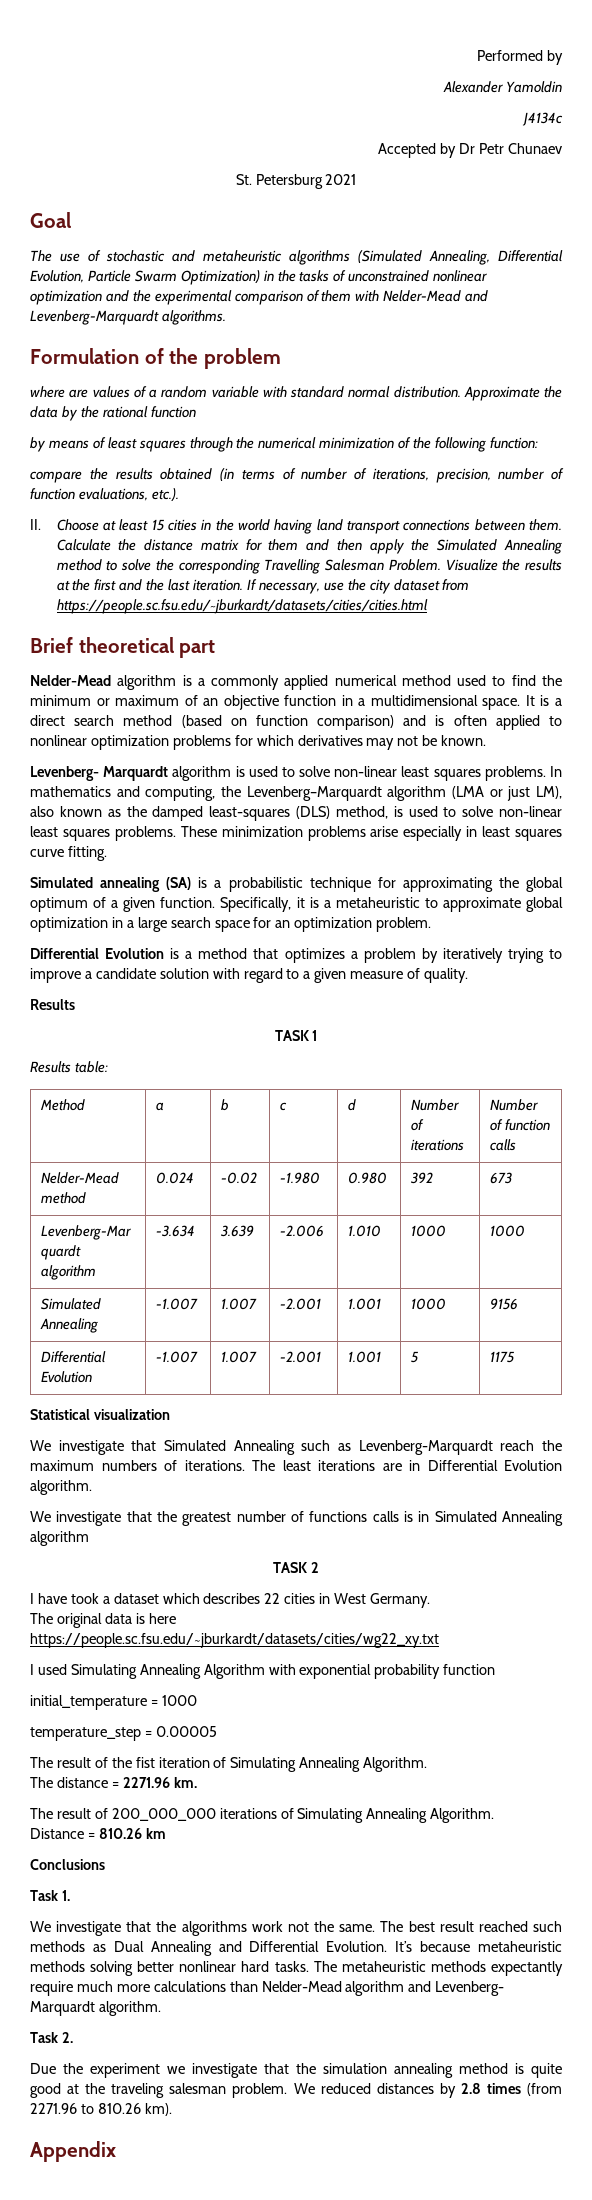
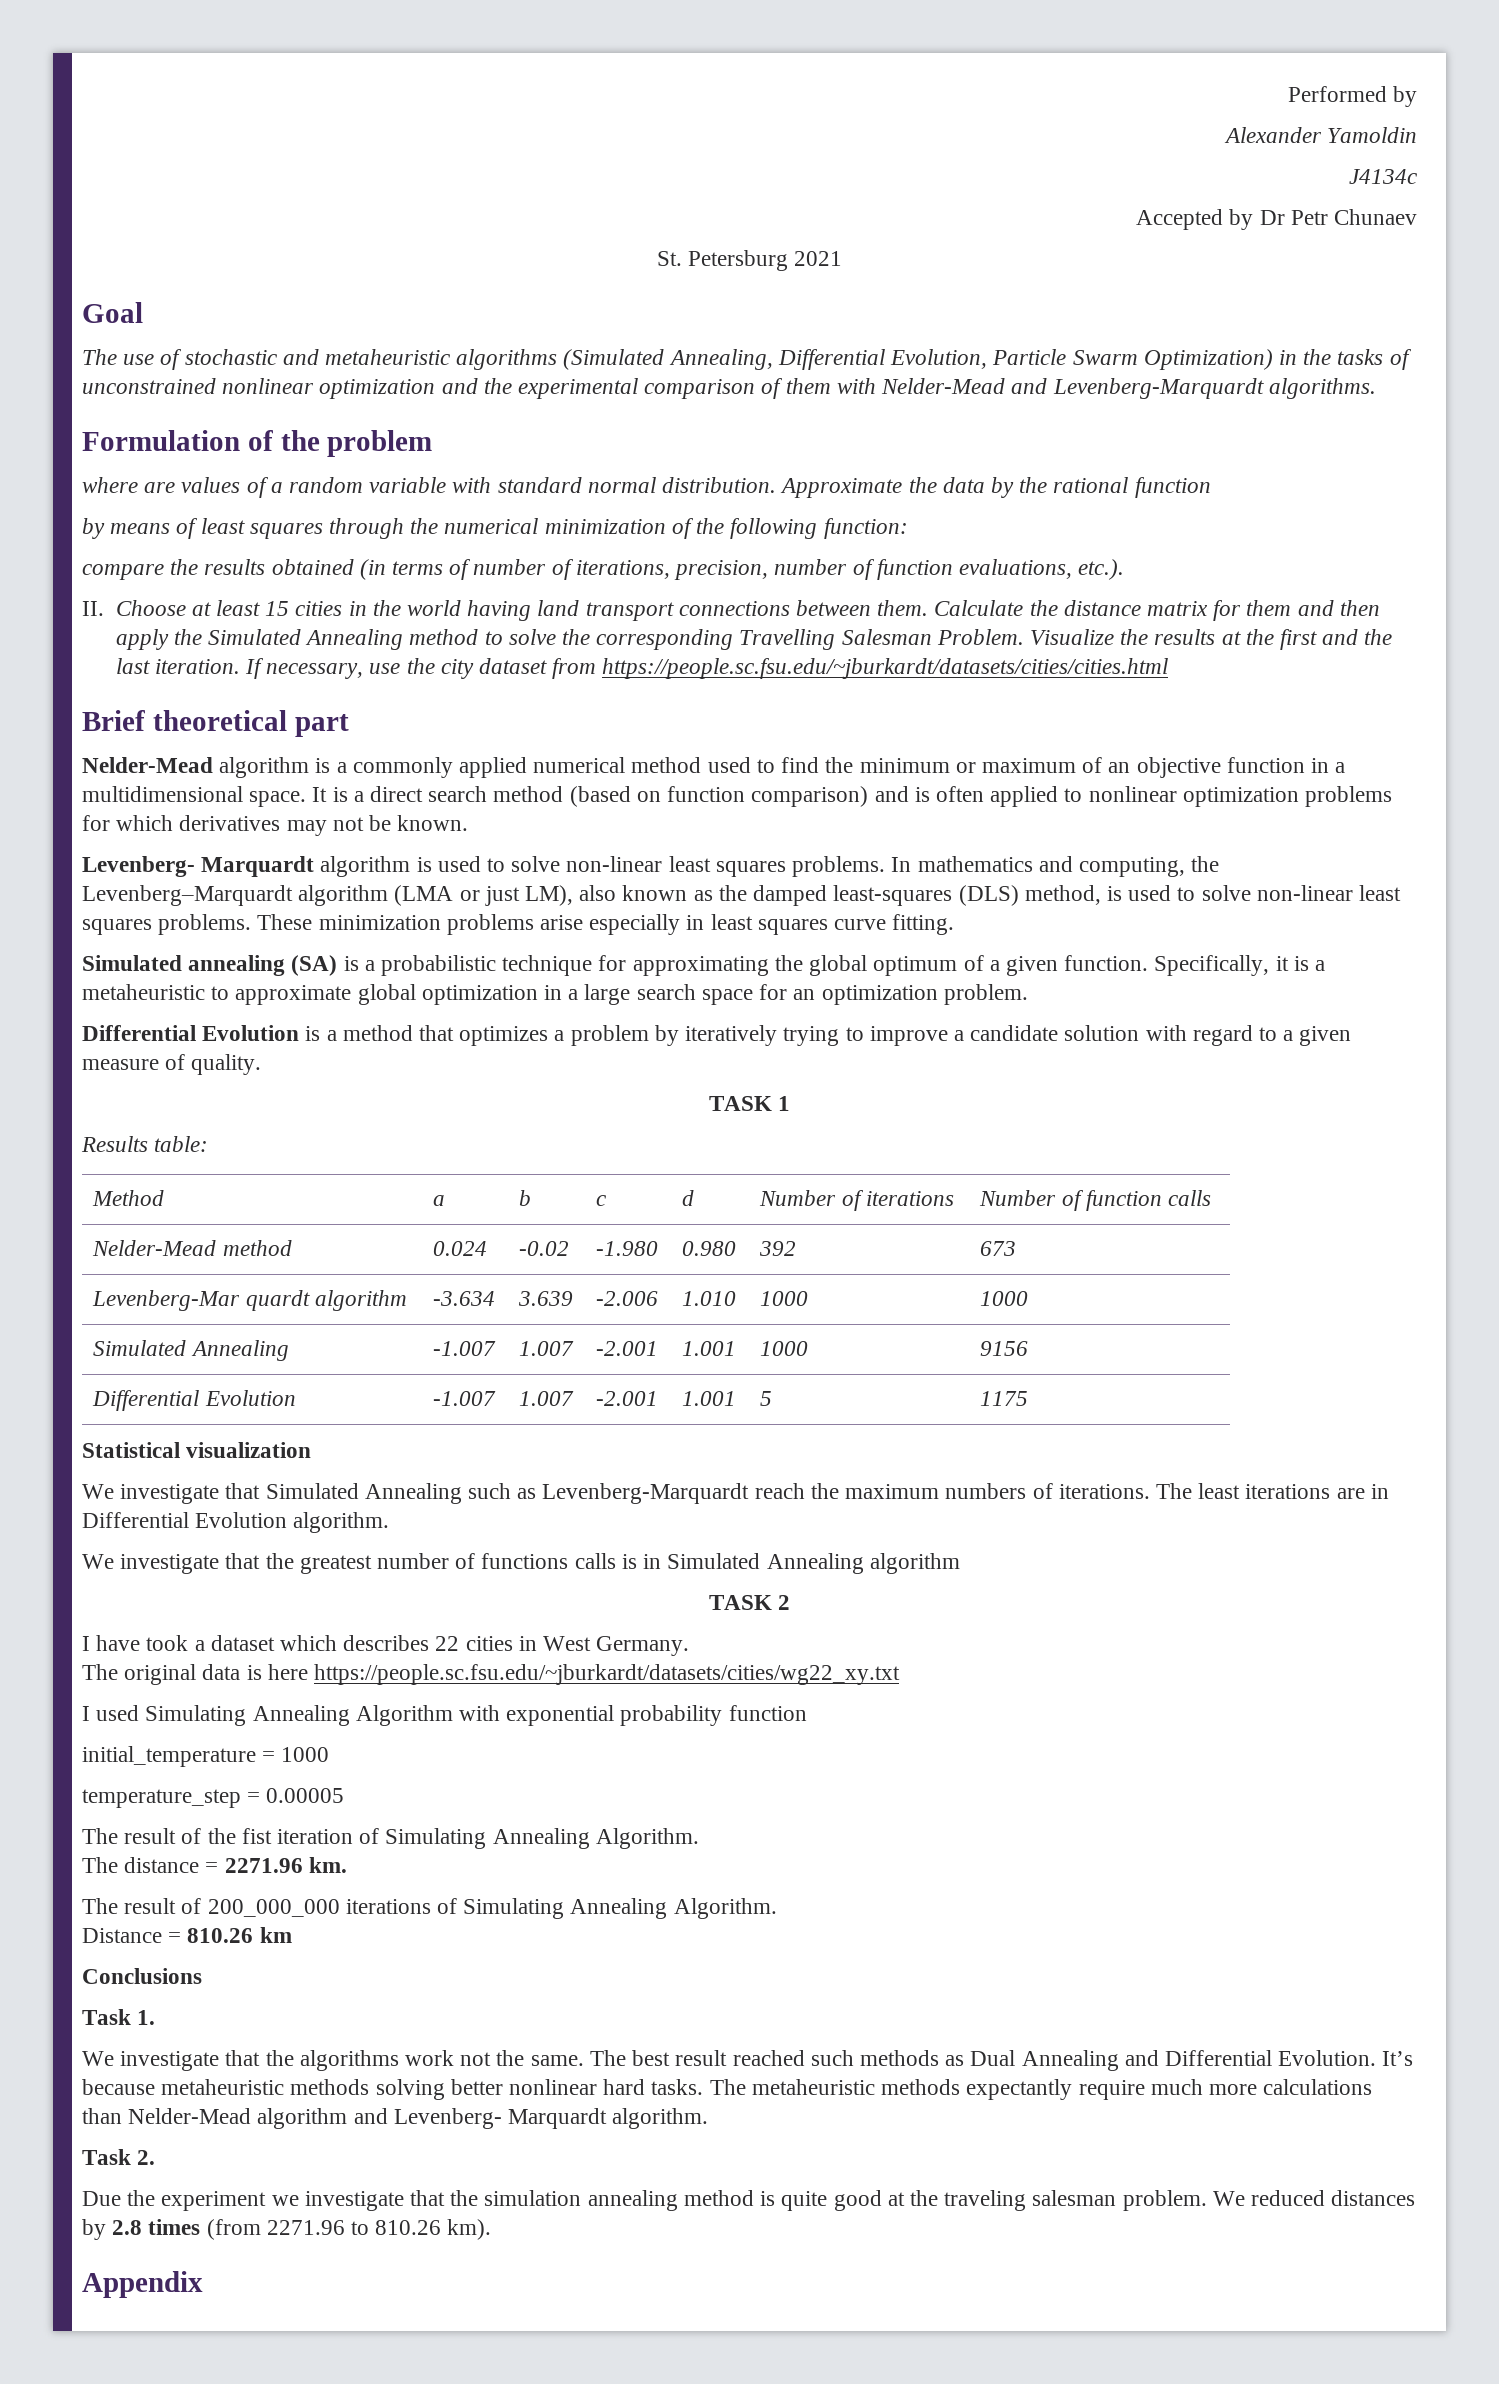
  Differential Evolution is a method that optimizes a problem by iteratively trying to improve a candidate solution with regard to a given measure of quality.
- Results

